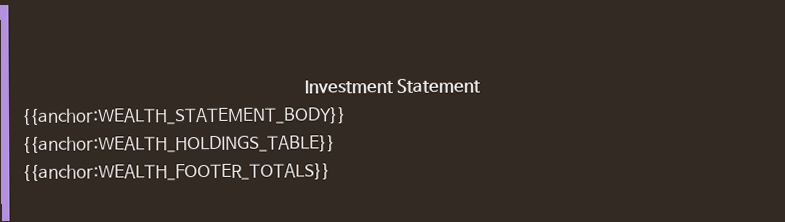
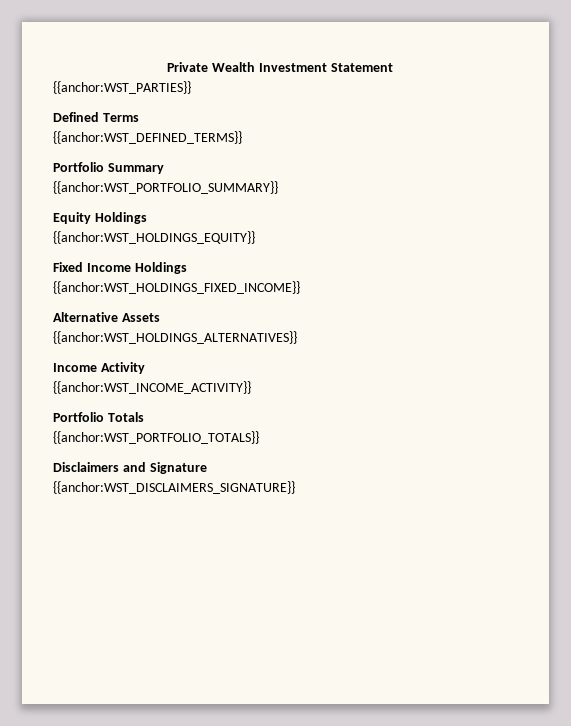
- Investment Statement
+ Private Wealth Investment Statement
- {{anchor:WEALTH_STATEMENT_BODY}}
- {{anchor:WEALTH_HOLDINGS_TABLE}}
- {{anchor:WEALTH_FOOTER_TOTALS}}
+ {{anchor:WST_PARTIES}}
+ Defined Terms
+ {{anchor:WST_DEFINED_TERMS}}
+ Portfolio Summary
+ {{anchor:WST_PORTFOLIO_SUMMARY}}
+ Equity Holdings
+ {{anchor:WST_HOLDINGS_EQUITY}}
+ Fixed Income Holdings
+ {{anchor:WST_HOLDINGS_FIXED_INCOME}}
+ Alternative Assets
+ {{anchor:WST_HOLDINGS_ALTERNATIVES}}
+ Income Activity
+ {{anchor:WST_INCOME_ACTIVITY}}
+ Portfolio Totals
+ {{anchor:WST_PORTFOLIO_TOTALS}}
+ Disclaimers and Signature
+ {{anchor:WST_DISCLAIMERS_SIGNATURE}}

